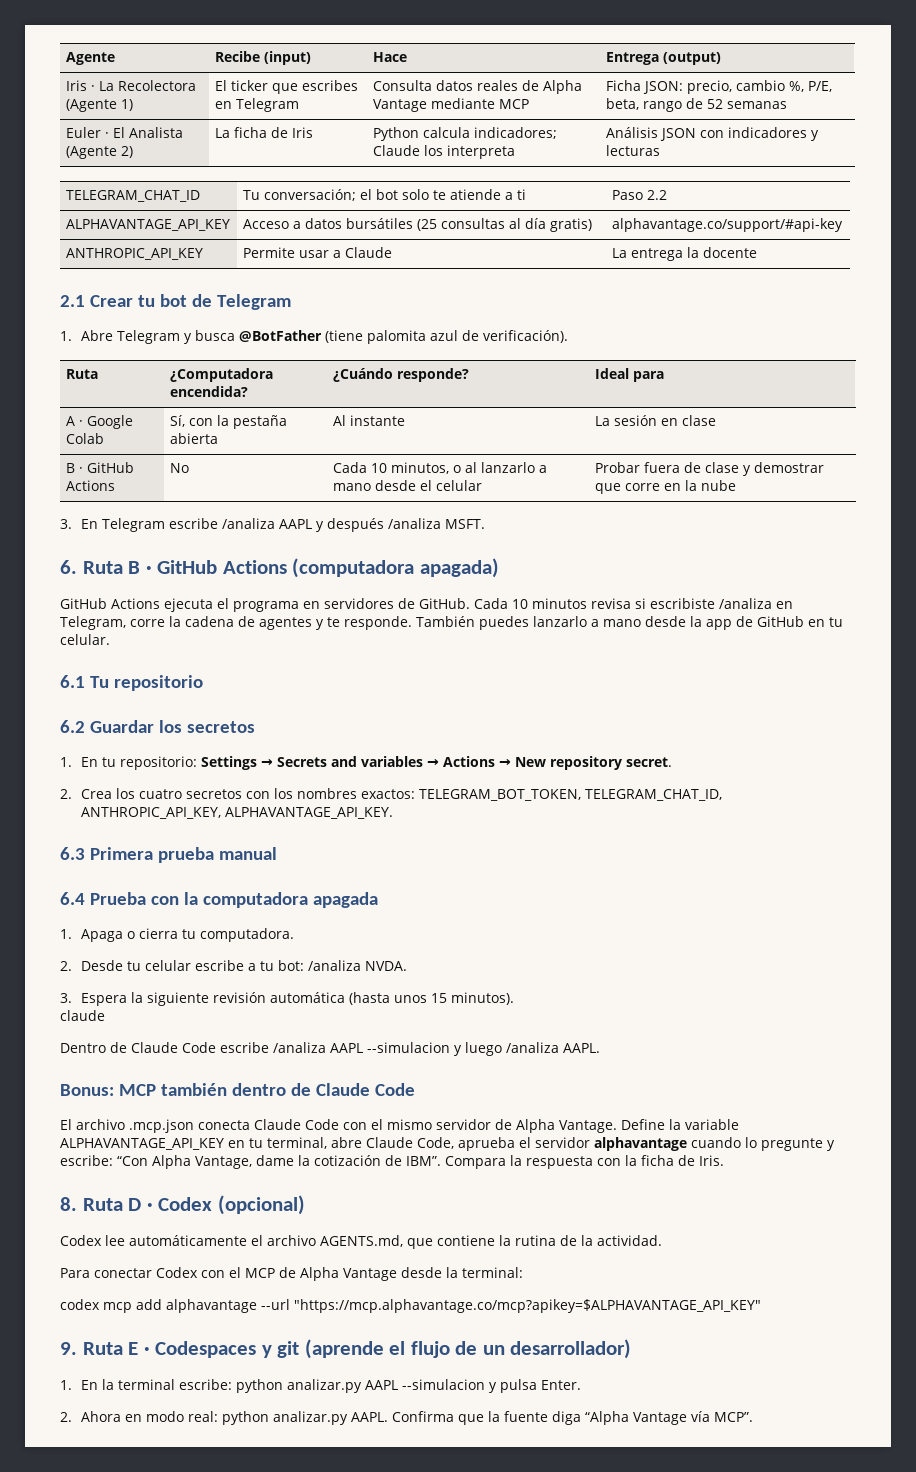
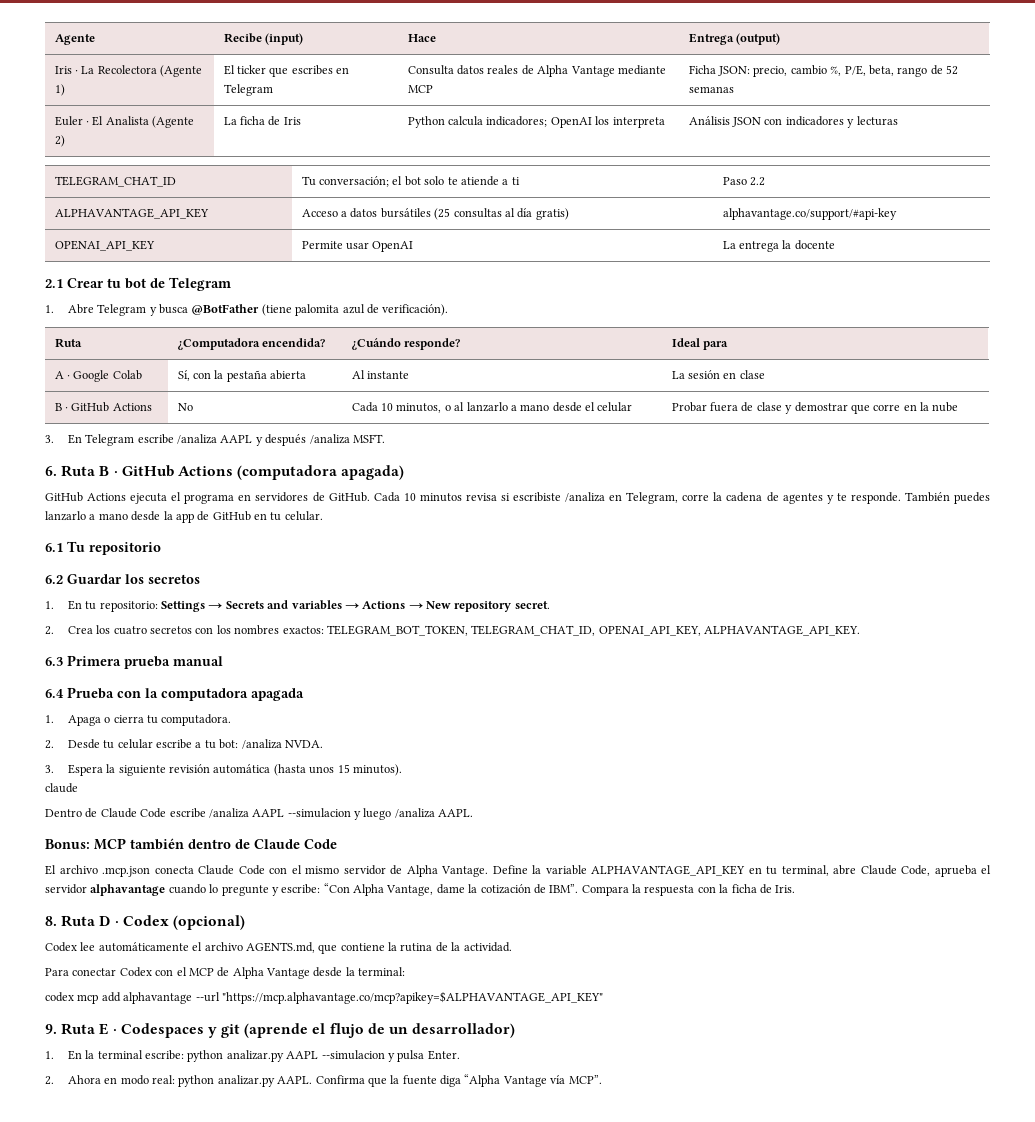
- Euler · El Analista (Agente 2) | La ficha de Iris | Python calcula indicadores; Claude los interpreta | Análisis JSON con indicadores y lecturas
+ Euler · El Analista (Agente 2) | La ficha de Iris | Python calcula indicadores; OpenAI los interpreta | Análisis JSON con indicadores y lecturas
- ANTHROPIC_API_KEY | Permite usar a Claude | La entrega la docente
+ OPENAI_API_KEY | Permite usar OpenAI | La entrega la docente
- 2. Crea los cuatro secretos con los nombres exactos: TELEGRAM_BOT_TOKEN, TELEGRAM_CHAT_ID, ANTHROPIC_API_KEY, ALPHAVANTAGE_API_KEY.
+ 2. Crea los cuatro secretos con los nombres exactos: TELEGRAM_BOT_TOKEN, TELEGRAM_CHAT_ID, OPENAI_API_KEY, ALPHAVANTAGE_API_KEY.

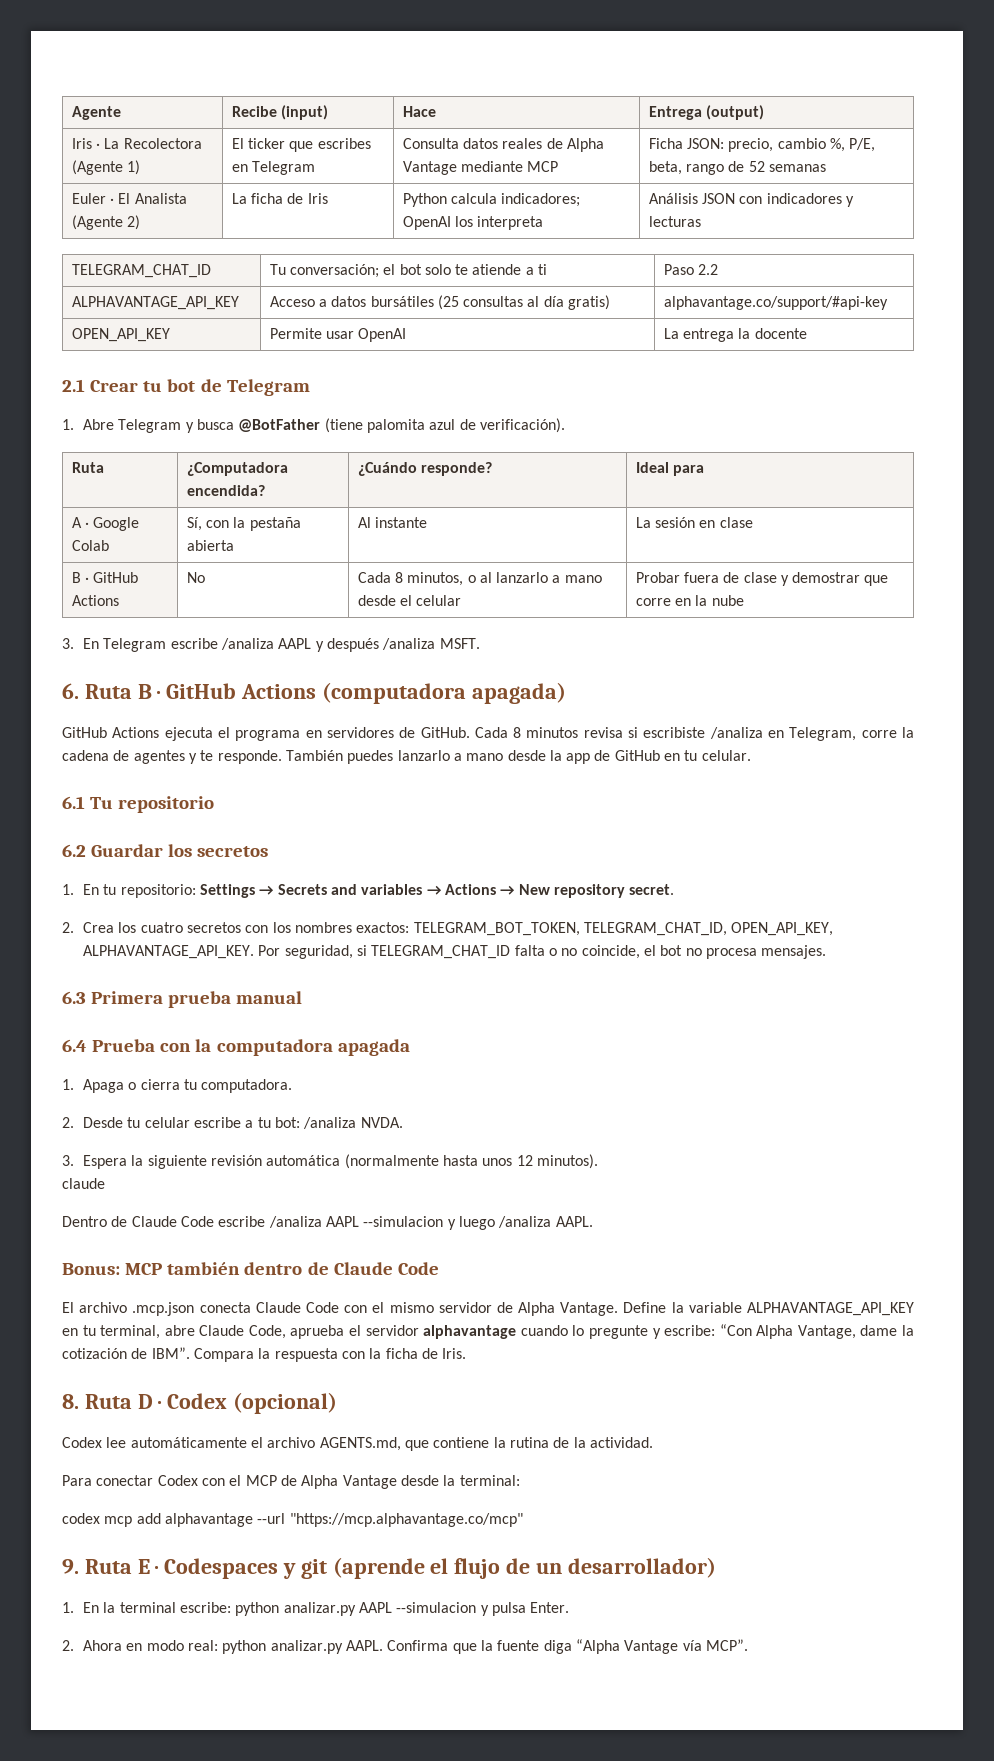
- OPENAI_API_KEY | Permite usar OpenAI | La entrega la docente
+ OPEN_API_KEY | Permite usar OpenAI | La entrega la docente
- B · GitHub Actions | No | Cada 10 minutos, o al lanzarlo a mano desde el celular | Probar fuera de clase y demostrar que corre en la nube
+ B · GitHub Actions | No | Cada 8 minutos, o al lanzarlo a mano desde el celular | Probar fuera de clase y demostrar que corre en la nube
- Cada 10 minutos revisa si escribiste /analiza en Telegram, corre la cadena de agentes y te responde.
+ Cada 8 minutos revisa si escribiste /analiza en Telegram, corre la cadena de agentes y te responde.
- 2. Crea los cuatro secretos con los nombres exactos: TELEGRAM_BOT_TOKEN, TELEGRAM_CHAT_ID, OPENAI_API_KEY, ALPHAVANTAGE_API_KEY.
+ 2. Crea los cuatro secretos con los nombres exactos: TELEGRAM_BOT_TOKEN, TELEGRAM_CHAT_ID, OPEN_API_KEY, ALPHAVANTAGE_API_KEY. Por seguridad, si TELEGRAM_CHAT_ID falta o no coincide, el bot no procesa mensajes.
- 3. Espera la siguiente revisión automática (hasta unos 15 minutos).
+ 3. Espera la siguiente revisión automática (normalmente hasta unos 12 minutos).
- codex mcp add alphavantage --url "https://mcp.alphavantage.co/mcp?apikey=$ALPHAVANTAGE_API_KEY"
+ codex mcp add alphavantage --url "https://mcp.alphavantage.co/mcp"

